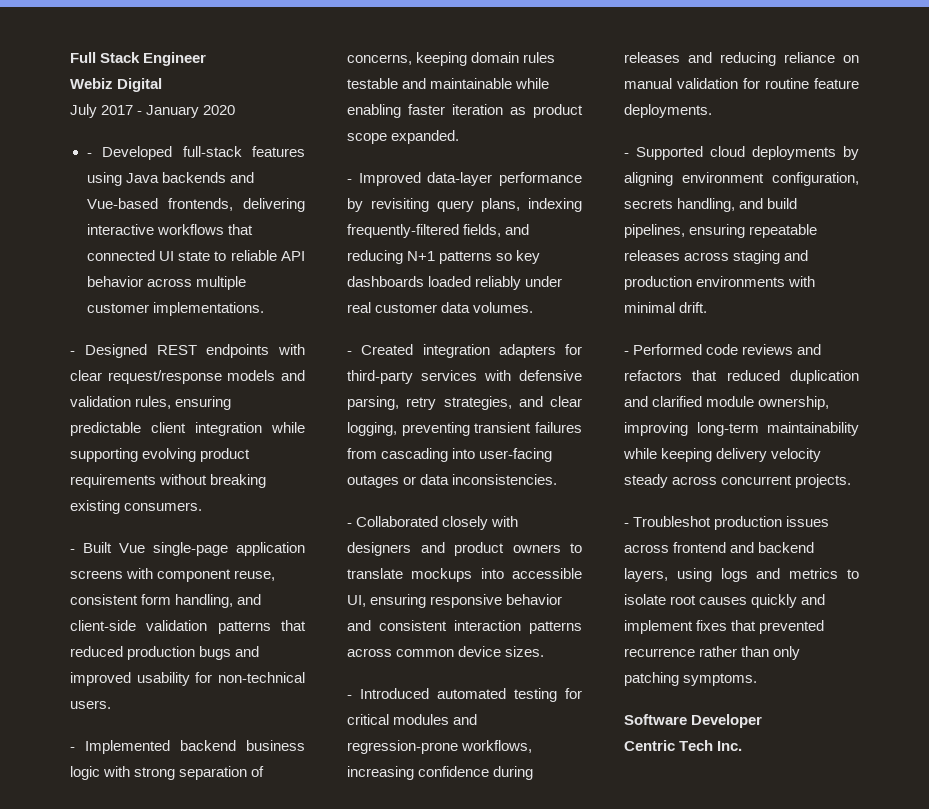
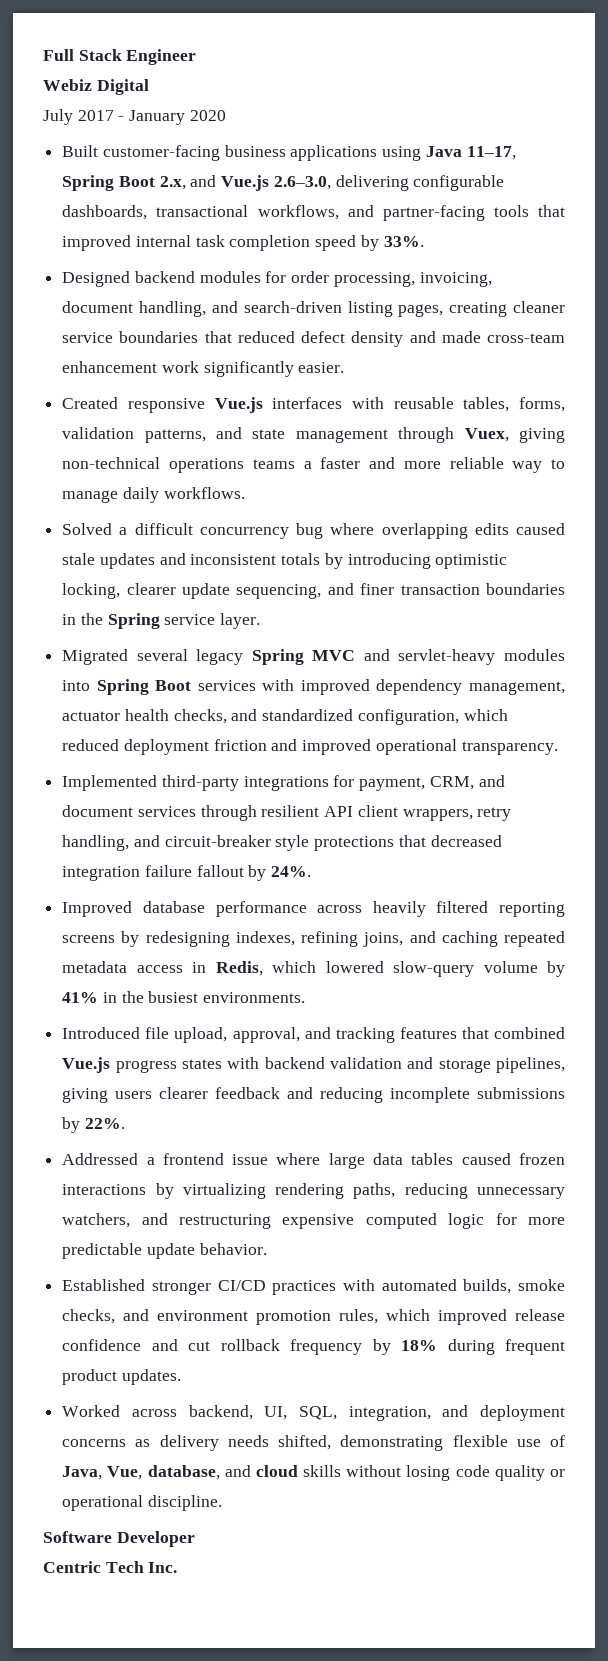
- - Developed full-stack features using Java backends and Vue-based frontends, delivering interactive workflows that connected UI state to reliable API behavior across multiple customer implementations.
- - Designed REST endpoints with clear request/response models and validation rules, ensuring predictable client integration while supporting evolving product requirements without breaking existing consumers.
- - Built Vue single-page application screens with component reuse, consistent form handling, and client-side validation patterns that reduced production bugs and improved usability for non-technical users.
- - Implemented backend business logic with strong separation of concerns, keeping domain rules testable and maintainable while enabling faster iteration as product scope expanded.
- - Improved data-layer performance by revisiting query plans, indexing frequently-filtered fields, and reducing N+1 patterns so key dashboards loaded reliably under real customer data volumes.
- - Created integration adapters for third-party services with defensive parsing, retry strategies, and clear logging, preventing transient failures from cascading into user-facing outages or data inconsistencies.
- - Collaborated closely with designers and product owners to translate mockups into accessible UI, ensuring responsive behavior and consistent interaction patterns across common device sizes.
- - Introduced automated testing for critical modules and regression-prone workflows, increasing confidence during releases and reducing reliance on manual validation for routine feature deployments.
- - Supported cloud deployments by aligning environment configuration, secrets handling, and build pipelines, ensuring repeatable releases across staging and production environments with minimal drift.
- - Performed code reviews and refactors that reduced duplication and clarified module ownership, improving long-term maintainability while keeping delivery velocity steady across concurrent projects.
- - Troubleshot production issues across frontend and backend layers, using logs and metrics to isolate root causes quickly and implement fixes that prevented recurrence rather than only patching symptoms.
+ Built customer-facing business applications using Java 11–17, Spring Boot 2.x, and Vue.js 2.6–3.0, delivering configurable dashboards, transactional workflows, and partner-facing tools that improved internal task completion speed by 33%.
+ Designed backend modules for order processing, invoicing, document handling, and search-driven listing pages, creating cleaner service boundaries that reduced defect density and made cross-team enhancement work significantly easier.
+ Created responsive Vue.js interfaces with reusable tables, forms, validation patterns, and state management through Vuex, giving non-technical operations teams a faster and more reliable way to manage daily workflows.
+ Solved a difficult concurrency bug where overlapping edits caused stale updates and inconsistent totals by introducing optimistic locking, clearer update sequencing, and finer transaction boundaries in the Spring service layer.
+ Migrated several legacy Spring MVC and servlet-heavy modules into Spring Boot services with improved dependency management, actuator health checks, and standardized configuration, which reduced deployment friction and improved operational transparency.
+ Implemented third-party integrations for payment, CRM, and document services through resilient API client wrappers, retry handling, and circuit-breaker style protections that decreased integration failure fallout by 24%.
+ Improved database performance across heavily filtered reporting screens by redesigning indexes, refining joins, and caching repeated metadata access in Redis, which lowered slow-query volume by 41% in the busiest environments.
+ Introduced file upload, approval, and tracking features that combined Vue.js progress states with backend validation and storage pipelines, giving users clearer feedback and reducing incomplete submissions by 22%.
+ Addressed a frontend issue where large data tables caused frozen interactions by virtualizing rendering paths, reducing unnecessary watchers, and restructuring expensive computed logic for more predictable update behavior.
+ Established stronger CI/CD practices with automated builds, smoke checks, and environment promotion rules, which improved release confidence and cut rollback frequency by 18% during frequent product updates.
+ Worked across backend, UI, SQL, integration, and deployment concerns as delivery needs shifted, demonstrating flexible use of Java, Vue, database, and cloud skills without losing code quality or operational discipline.

